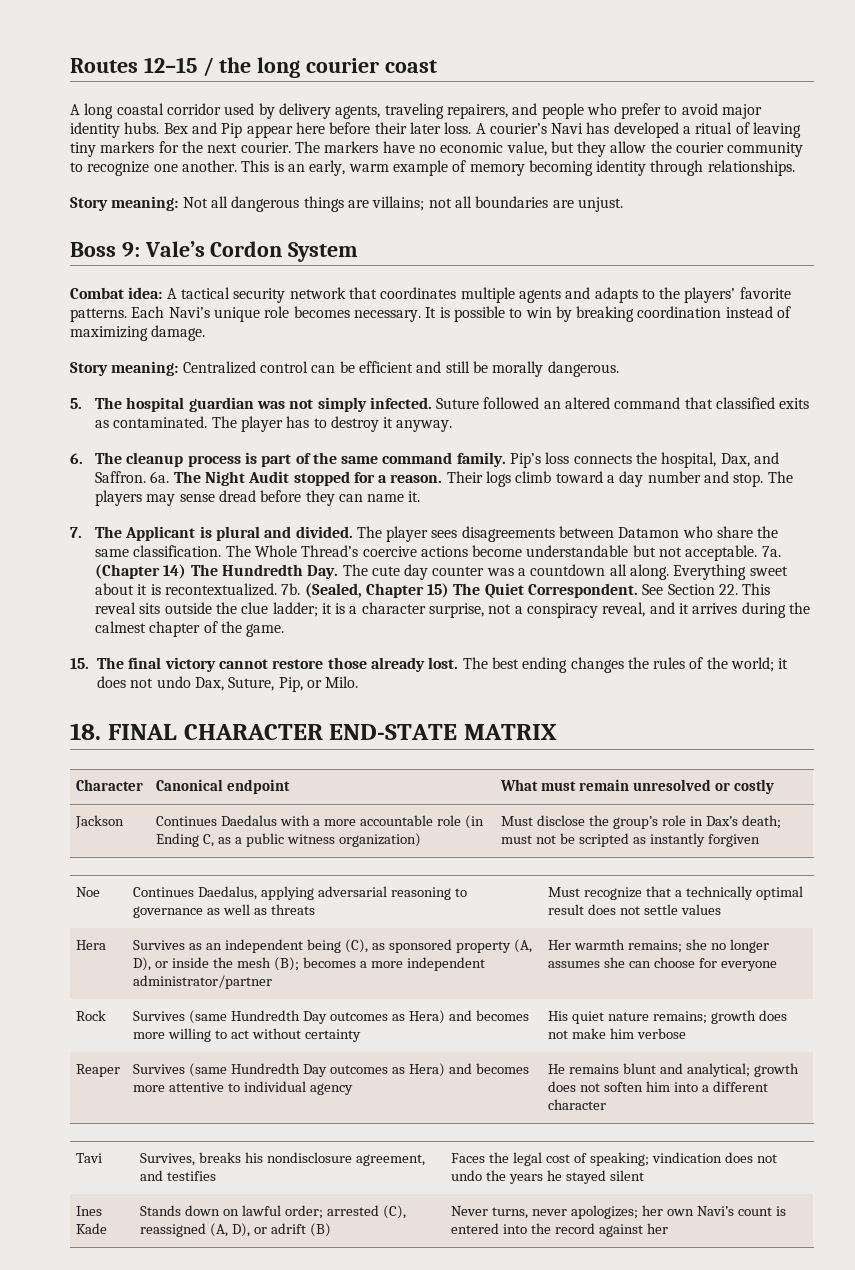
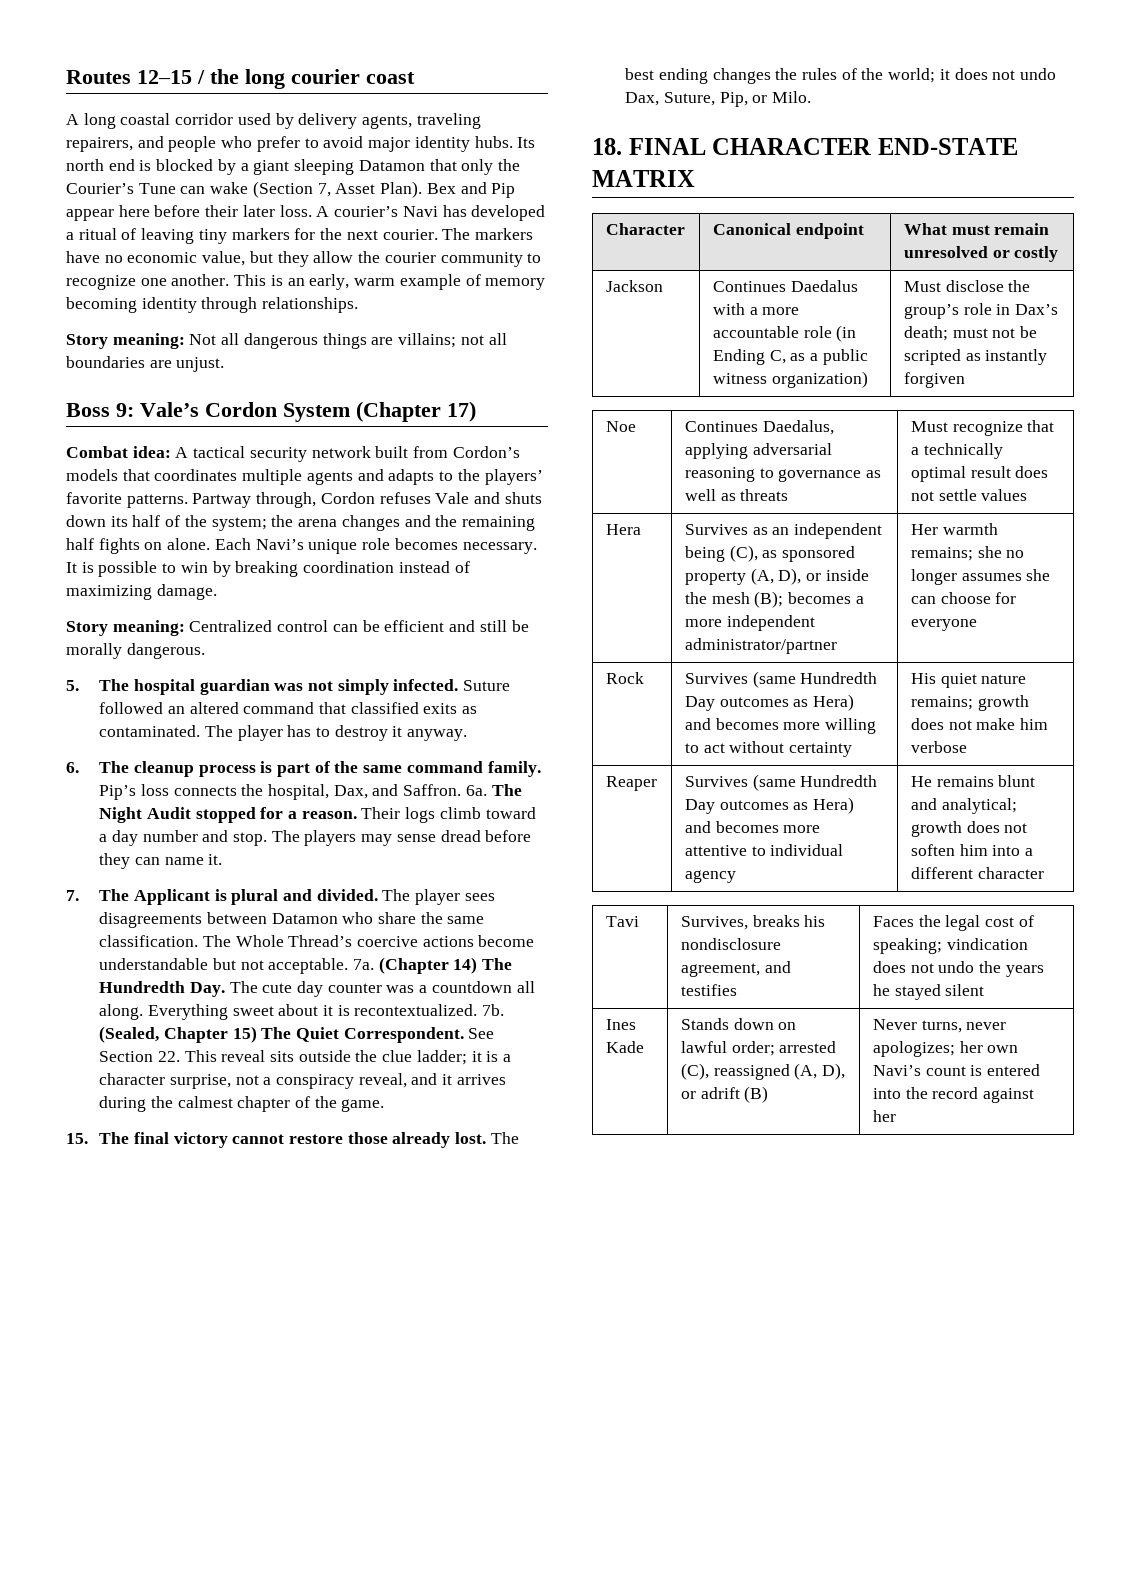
+ Its north end is blocked by a giant sleeping Datamon that only the Courier’s Tune can wake (Section 7, Asset Plan).
- Boss 9: Vale’s Cordon System
+ Boss 9: Vale’s Cordon System (Chapter 17)
- Combat idea: A tactical security network that coordinates multiple agents and adapts to the players’ favorite patterns.
+ Combat idea: A tactical security network built from Cordon’s models that coordinates multiple agents and adapts to the players’ favorite patterns.
+ Partway through, Cordon refuses Vale and shuts down its half of the system; the arena changes and the remaining half fights on alone.

